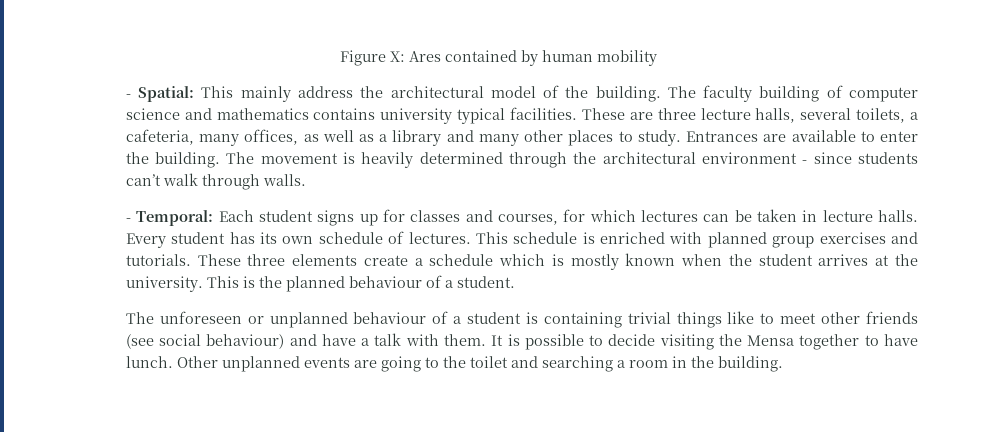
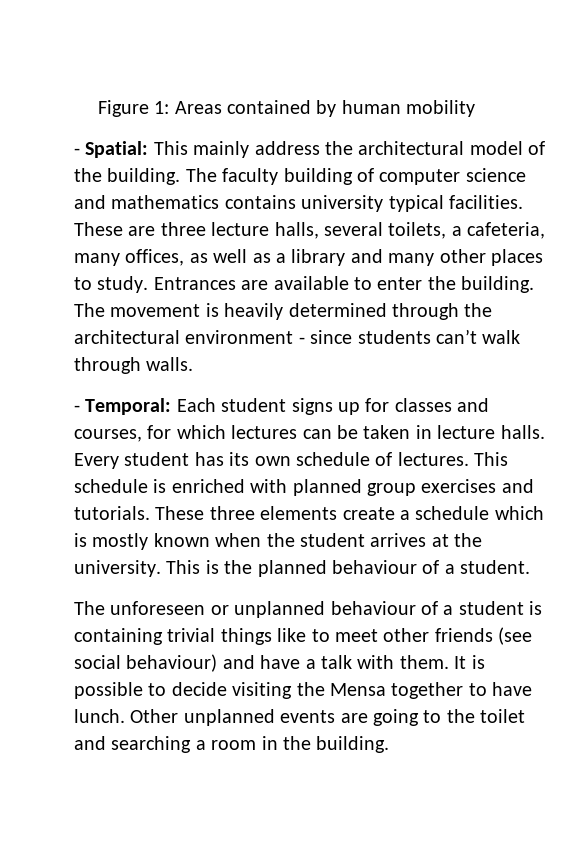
- Figure X: Ares contained by human mobility
+ Figure 1: Areas contained by human mobility

